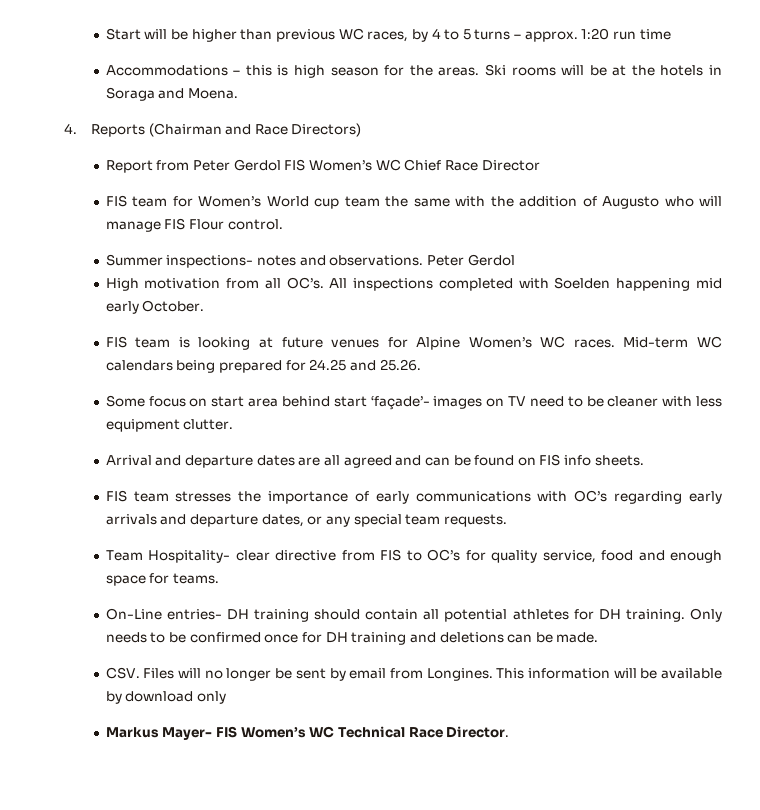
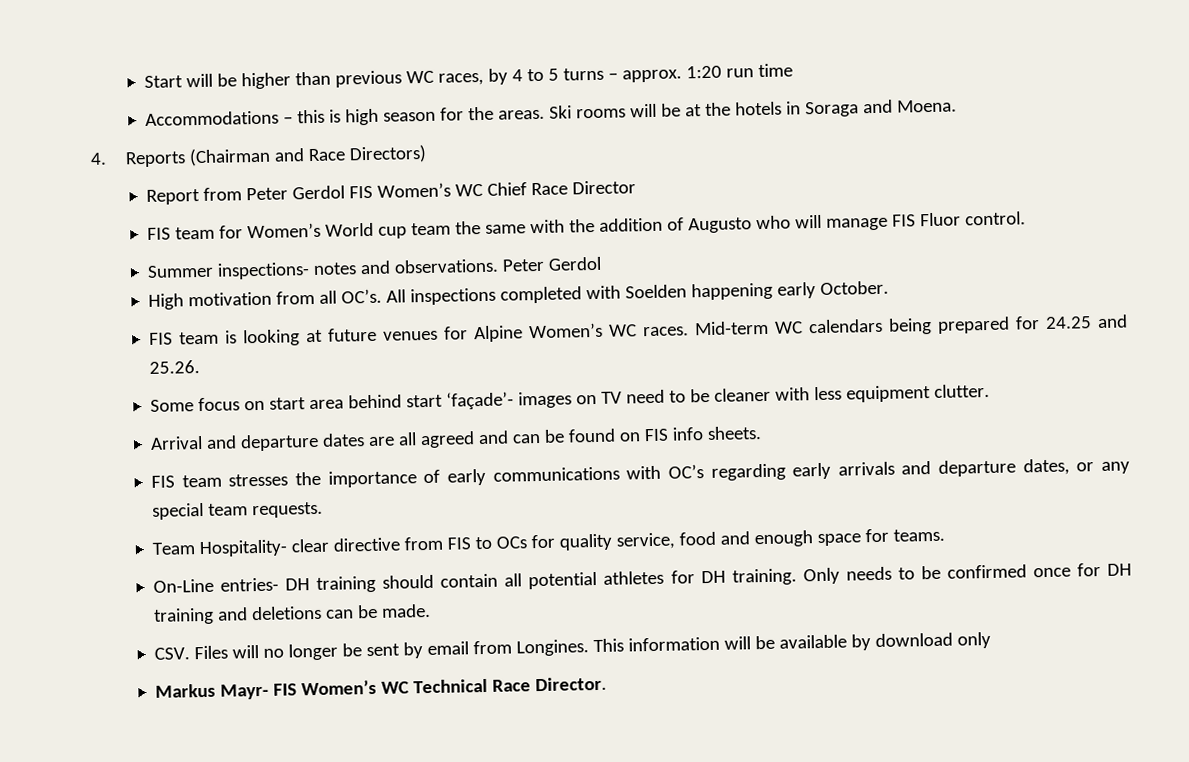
- FIS team for Women’s World cup team the same with the addition of Augusto who will manage FIS Flour control.
+ FIS team for Women’s World cup team the same with the addition of Augusto who will manage FIS Fluor control.
- All inspections completed with Soelden happening mid early October.
+ All inspections completed with Soelden happening early October.
- Team Hospitality- clear directive from FIS to OC’s for quality service, food and enough space for teams.
+ Team Hospitality- clear directive from FIS to OCs for quality service, food and enough space for teams.
- Markus Mayer- FIS Women’s WC Technical Race Director.
+ Markus Mayr- FIS Women’s WC Technical Race Director.

